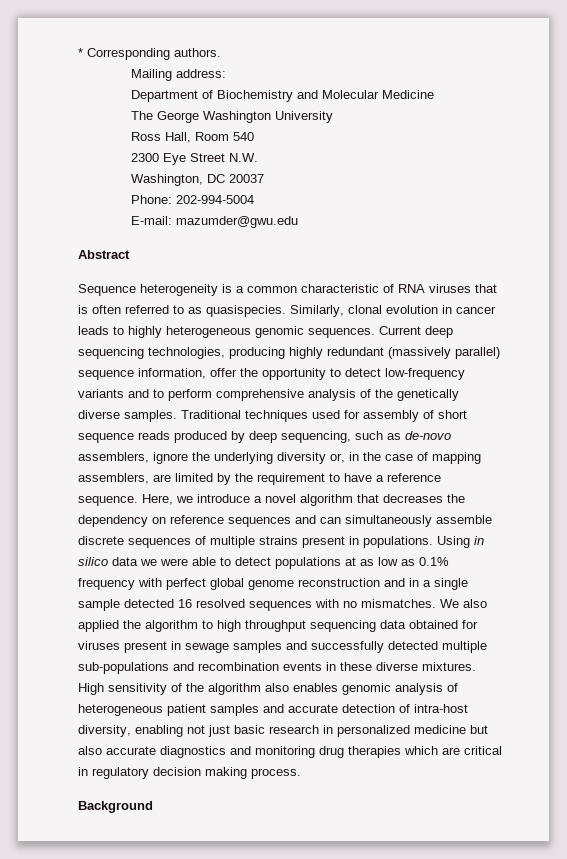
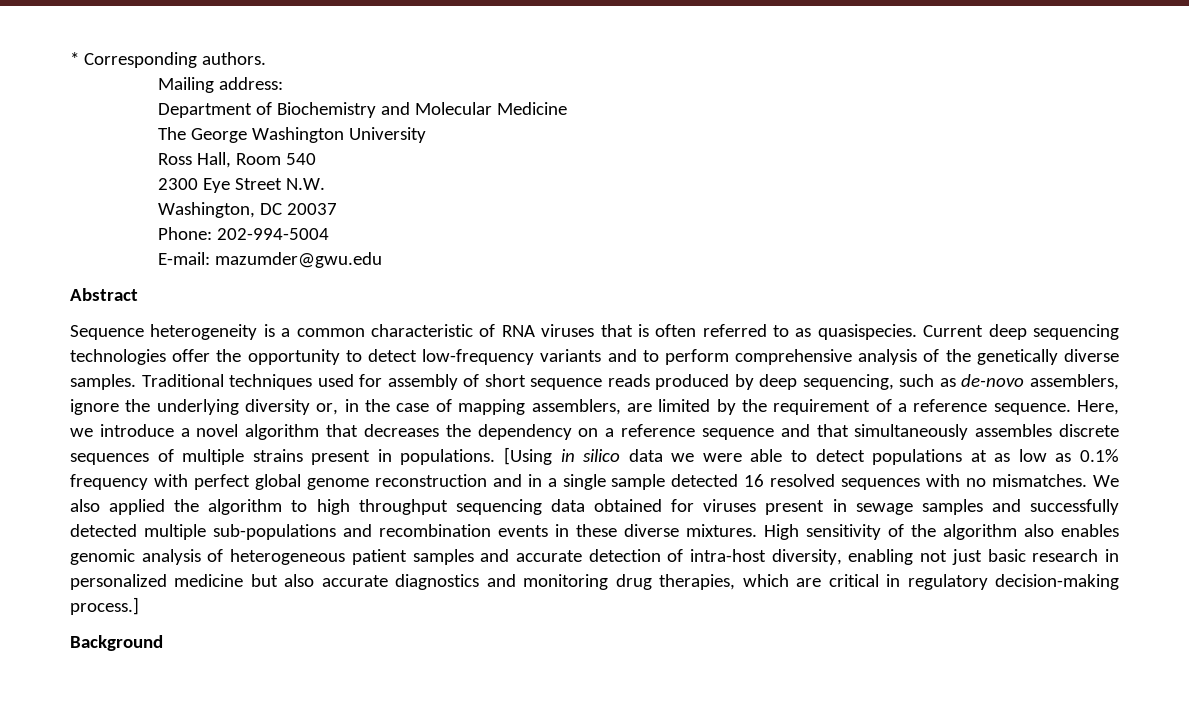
- Similarly, clonal evolution in cancer leads to highly heterogeneous genomic sequences. Current deep sequencing technologies, producing highly redundant (massively parallel) sequence information, offer the opportunity to detect low-frequency variants and to perform comprehensive analysis of the genetically diverse samples.
+ Current deep sequencing technologies offer the opportunity to detect low-frequency variants and to perform comprehensive analysis of the genetically diverse samples.
- Traditional techniques used for assembly of short sequence reads produced by deep sequencing, such as de-novo assemblers, ignore the underlying diversity or, in the case of mapping assemblers, are limited by the requirement to have a reference sequence.
+ Traditional techniques used for assembly of short sequence reads produced by deep sequencing, such as de-novo assemblers, ignore the underlying diversity or, in the case of mapping assemblers, are limited by the requirement of a reference sequence.
- Here, we introduce a novel algorithm that decreases the dependency on reference sequences and can simultaneously assemble discrete sequences of multiple strains present in populations.
+ Here, we introduce a novel algorithm that decreases the dependency on a reference sequence and that simultaneously assembles discrete sequences of multiple strains present in populations.
- Using in silico data we were able to detect populations at as low as 0.1% frequency with perfect global genome reconstruction and in a single sample detected 16 resolved sequences with no mismatches.
+ [Using in silico data we were able to detect populations at as low as 0.1% frequency with perfect global genome reconstruction and in a single sample detected 16 resolved sequences with no mismatches.
- High sensitivity of the algorithm also enables genomic analysis of heterogeneous patient samples and accurate detection of intra-host diversity, enabling not just basic research in personalized medicine but also accurate diagnostics and monitoring drug therapies which are critical in regulatory decision making process.
+ High sensitivity of the algorithm also enables genomic analysis of heterogeneous patient samples and accurate detection of intra-host diversity, enabling not just basic research in personalized medicine but also accurate diagnostics and monitoring drug therapies, which are critical in regulatory decision-making process.]

